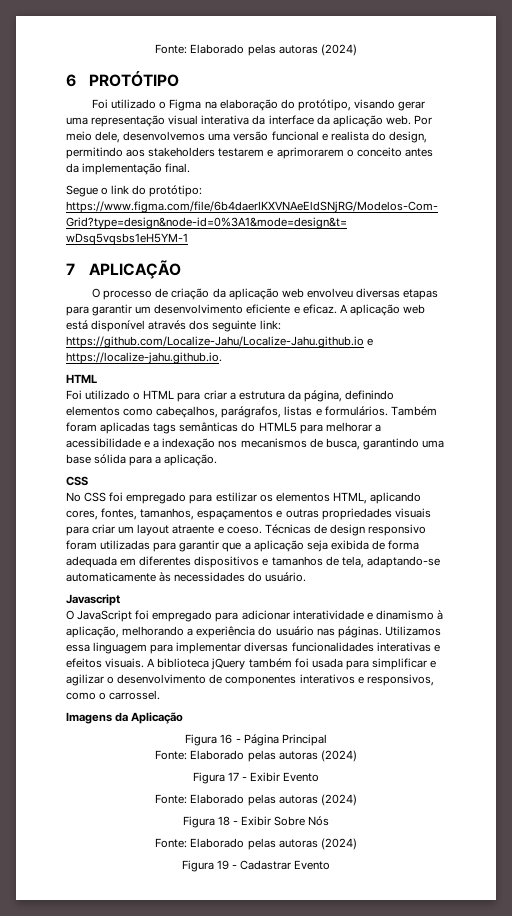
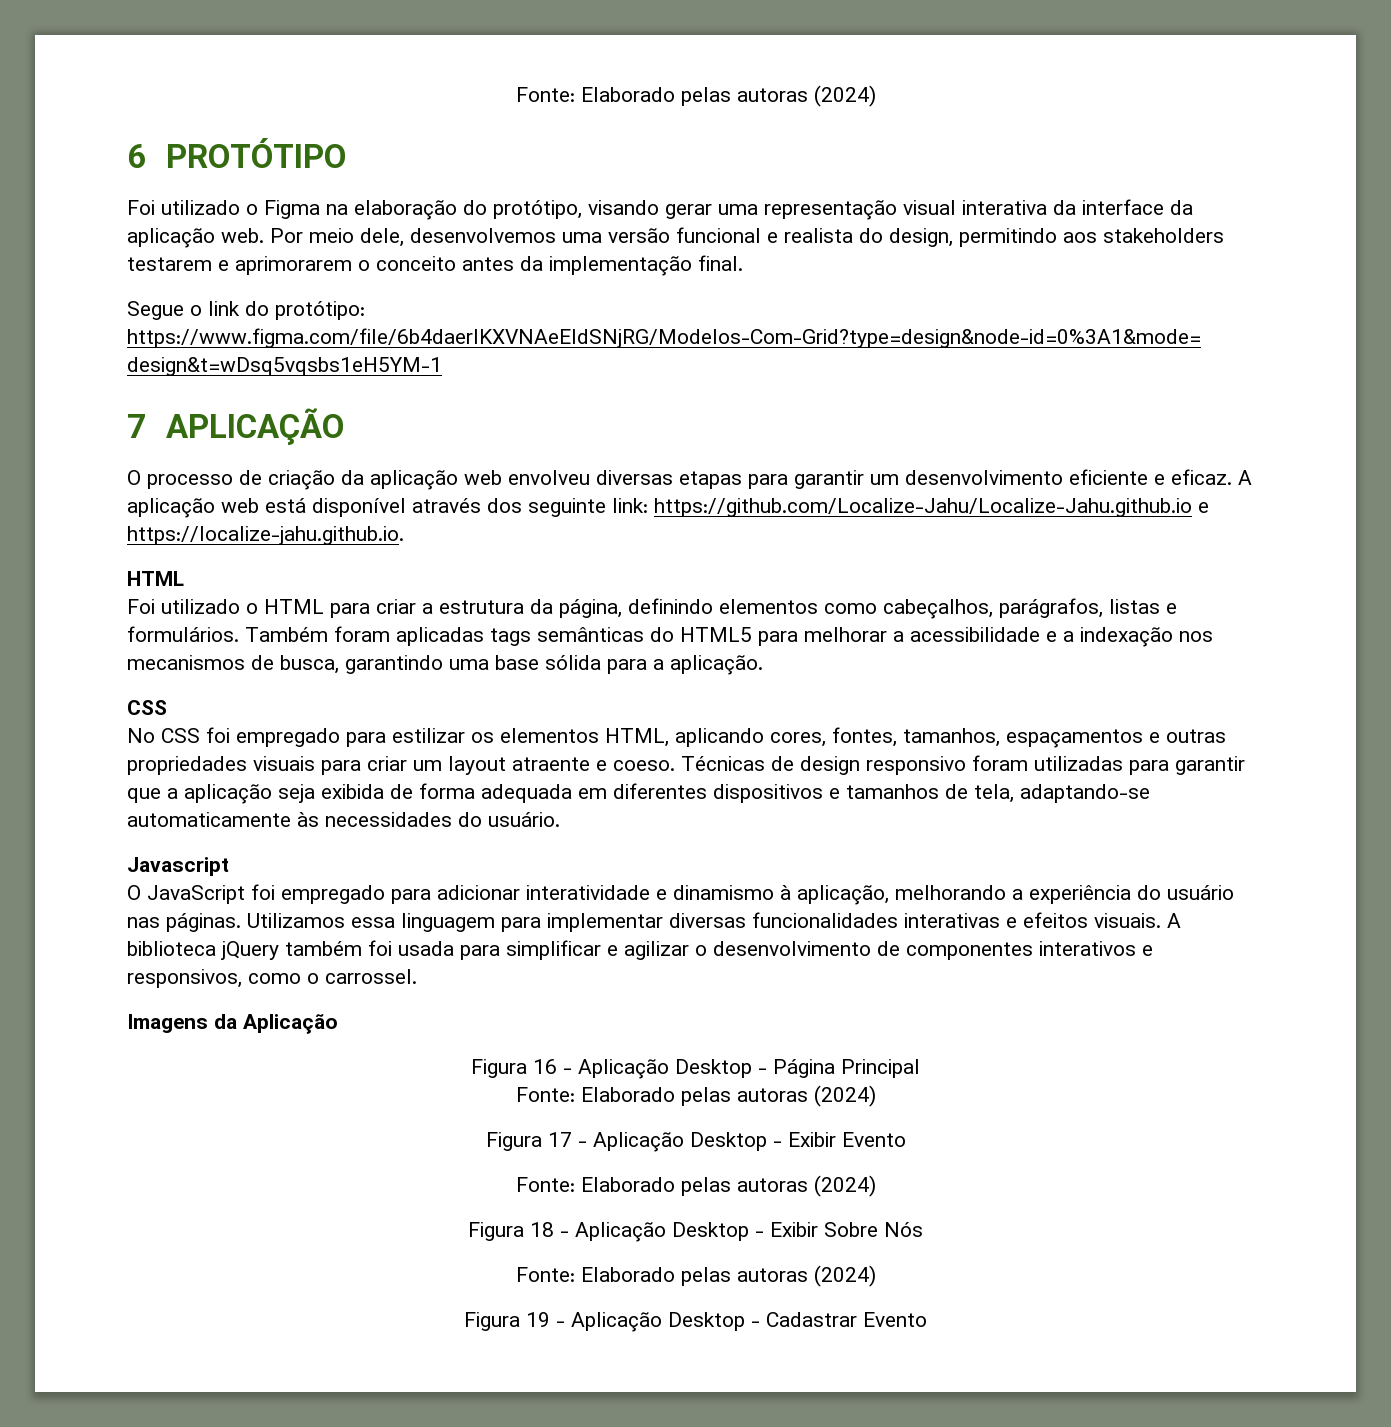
- Figura 16 - Página Principal
+ Figura 16 - Aplicação Desktop - Página Principal
- Figura 17 - Exibir Evento
+ Figura 17 - Aplicação Desktop - Exibir Evento
- Figura 18 - Exibir Sobre Nós
+ Figura 18 - Aplicação Desktop - Exibir Sobre Nós
- Figura 19 - Cadastrar Evento
+ Figura 19 - Aplicação Desktop - Cadastrar Evento

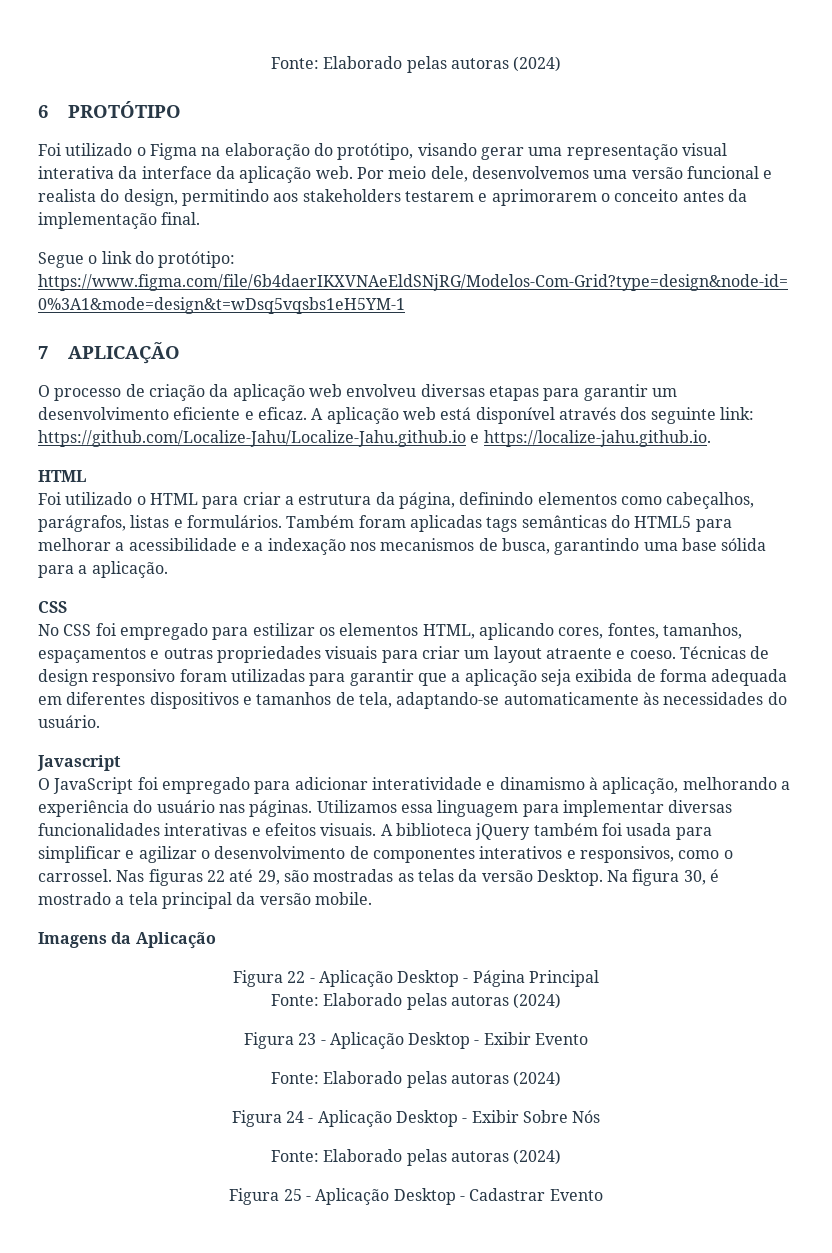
+ Nas figuras 22 até 29, são mostradas as telas da versão Desktop. Na figura 30, é mostrado a tela principal da versão mobile.
- Figura 16 - Aplicação Desktop - Página Principal
+ Figura 22 - Aplicação Desktop - Página Principal
- Figura 17 - Aplicação Desktop - Exibir Evento
+ Figura 23 - Aplicação Desktop - Exibir Evento
- Figura 18 - Aplicação Desktop - Exibir Sobre Nós
+ Figura 24 - Aplicação Desktop - Exibir Sobre Nós
- Figura 19 - Aplicação Desktop - Cadastrar Evento
+ Figura 25 - Aplicação Desktop - Cadastrar Evento

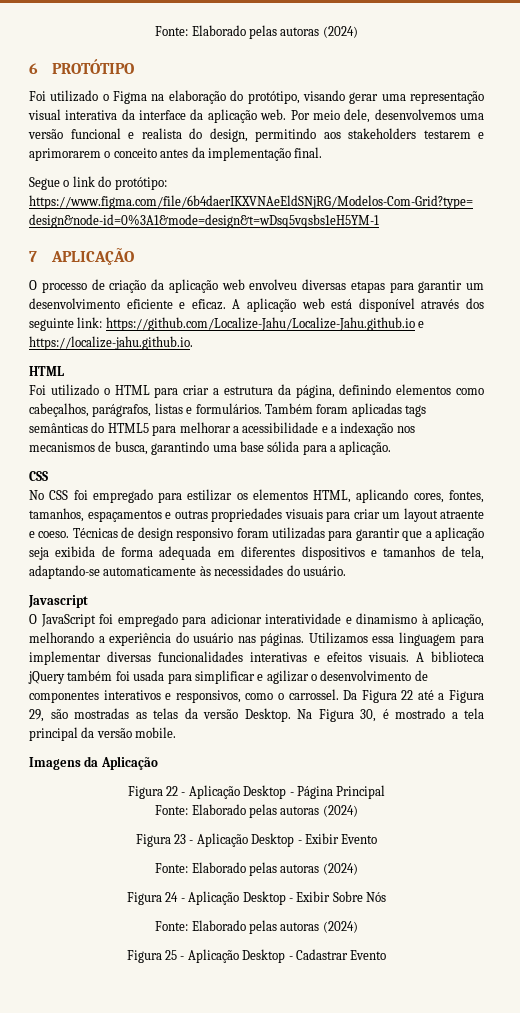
- Nas figuras 22 até 29, são mostradas as telas da versão Desktop.
+ Da Figura 22 até a Figura 29, são mostradas as telas da versão Desktop.
- Na figura 30, é mostrado a tela principal da versão mobile.
+ Na Figura 30, é mostrado a tela principal da versão mobile.

